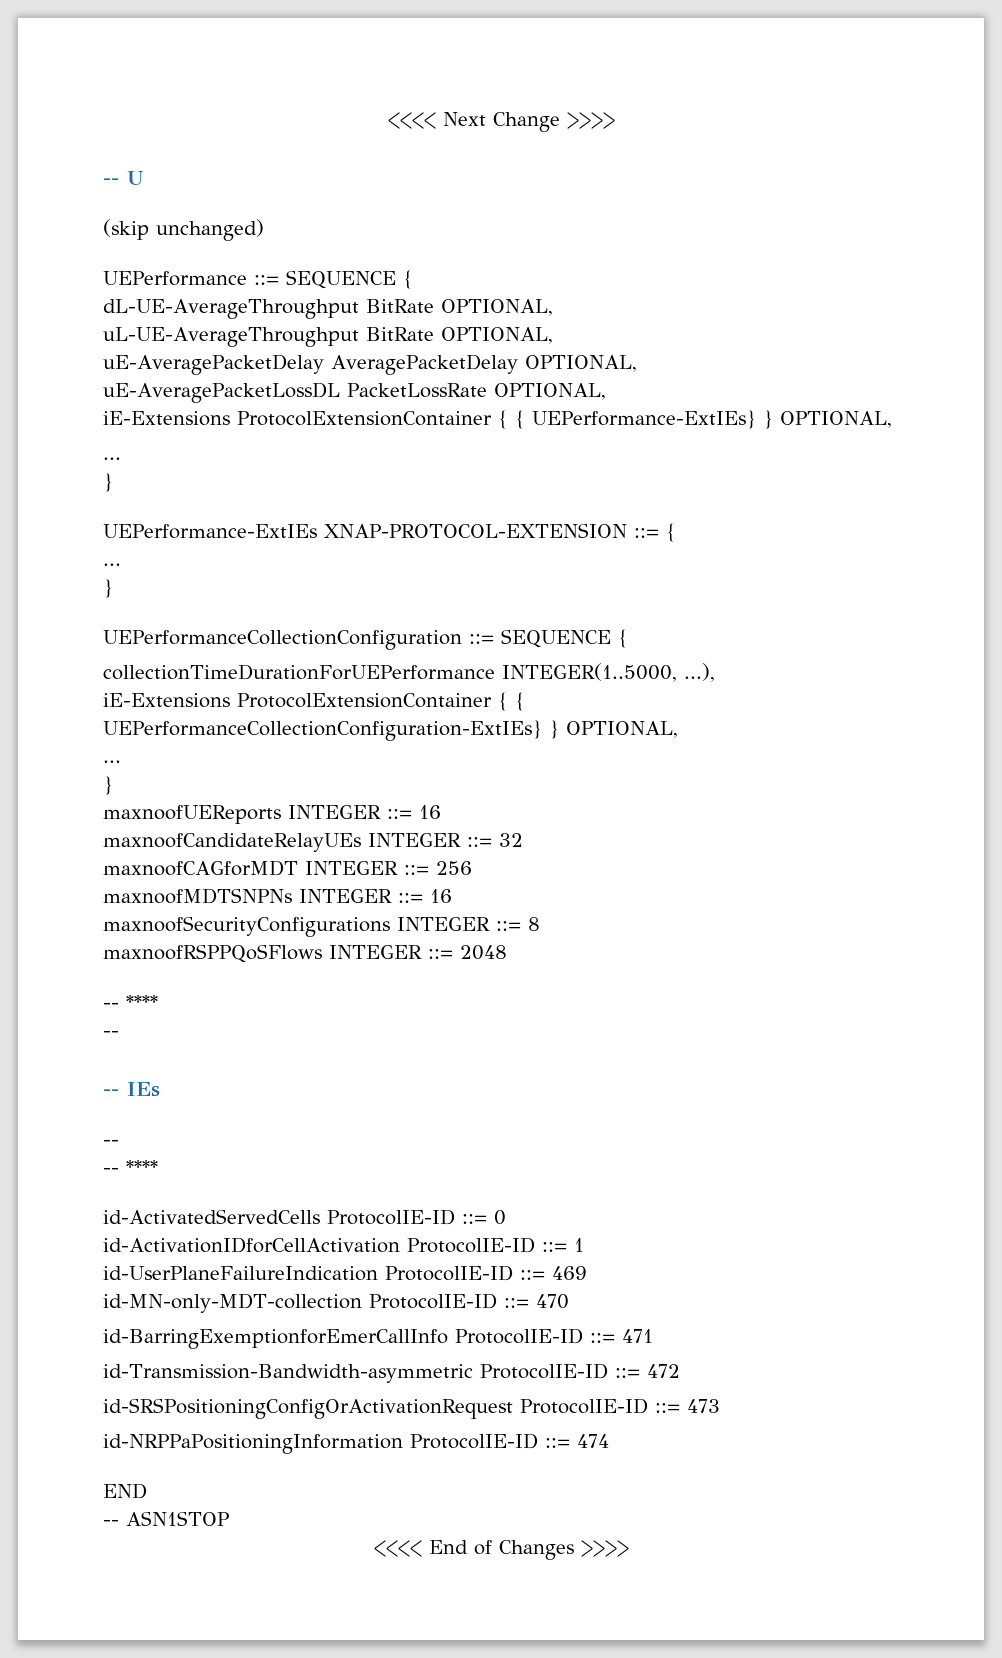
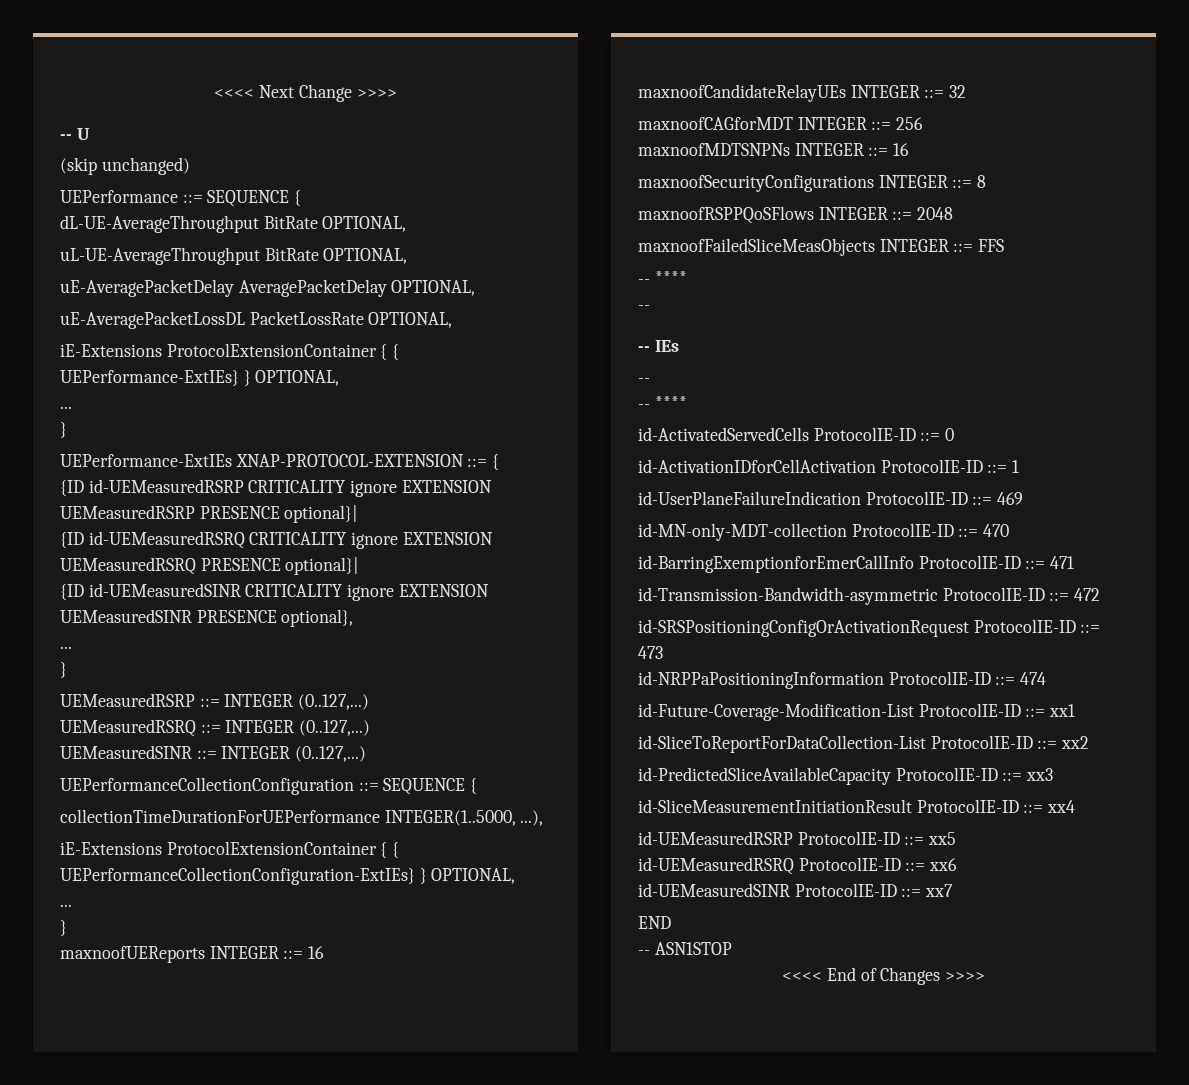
  UEPerformance-ExtIEs XNAP-PROTOCOL-EXTENSION ::= {
+ {ID id-UEMeasuredRSRP CRITICALITY ignore EXTENSION UEMeasuredRSRP PRESENCE optional}|
+ {ID id-UEMeasuredRSRQ CRITICALITY ignore EXTENSION UEMeasuredRSRQ PRESENCE optional}|
+ {ID id-UEMeasuredSINR CRITICALITY ignore EXTENSION UEMeasuredSINR PRESENCE optional},
  ...
  }
+ UEMeasuredRSRP ::= INTEGER (0..127,...)
+ UEMeasuredRSRQ ::= INTEGER (0..127,...)
+ UEMeasuredSINR ::= INTEGER (0..127,...)
+ maxnoofFailedSliceMeasObjects INTEGER ::= FFS
+ id-Future-Coverage-Modification-List ProtocolIE-ID ::= xx1
+ id-SliceToReportForDataCollection-List ProtocolIE-ID ::= xx2
+ id-PredictedSliceAvailableCapacity ProtocolIE-ID ::= xx3
+ id-SliceMeasurementInitiationResult ProtocolIE-ID ::= xx4
+ id-UEMeasuredRSRP ProtocolIE-ID ::= xx5
+ id-UEMeasuredRSRQ ProtocolIE-ID ::= xx6
+ id-UEMeasuredSINR ProtocolIE-ID ::= xx7

